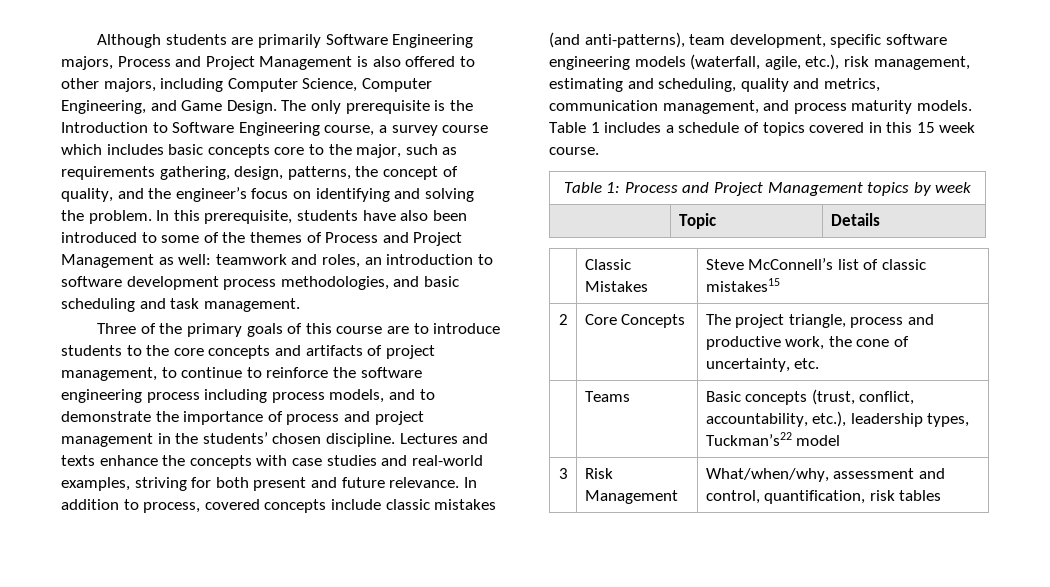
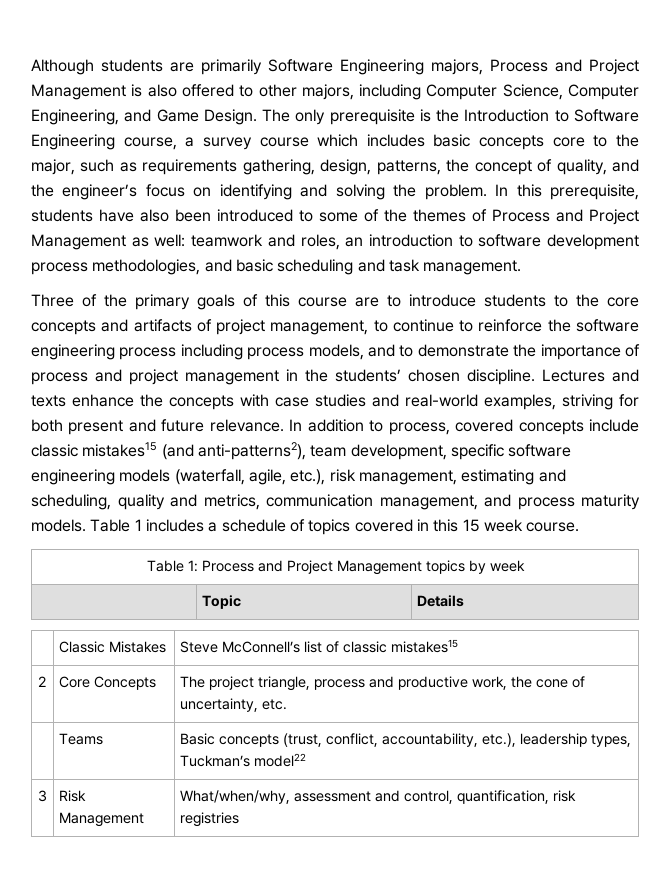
- In addition to process, covered concepts include classic mistakes (and anti-patterns), team development, specific software engineering models (waterfall, agile, etc.), risk management, estimating and scheduling, quality and metrics, communication management, and process maturity models.
+ In addition to process, covered concepts include classic mistakes15 (and anti-patterns2), team development, specific software engineering models (waterfall, agile, etc.), risk management, estimating and scheduling, quality and metrics, communication management, and process maturity models.
- | Teams | Basic concepts (trust, conflict, accountability, etc.), leadership types, Tuckman’s22 model
+ | Teams | Basic concepts (trust, conflict, accountability, etc.), leadership types, Tuckman’s model22
- 3 | Risk Management | What/when/why, assessment and control, quantification, risk tables
+ 3 | Risk Management | What/when/why, assessment and control, quantification, risk registries

